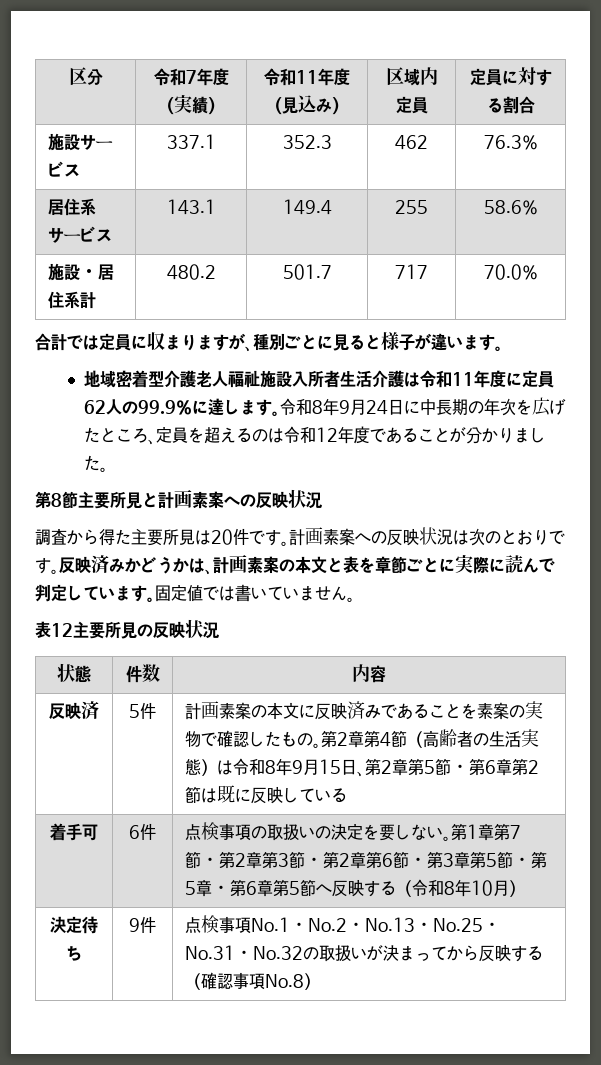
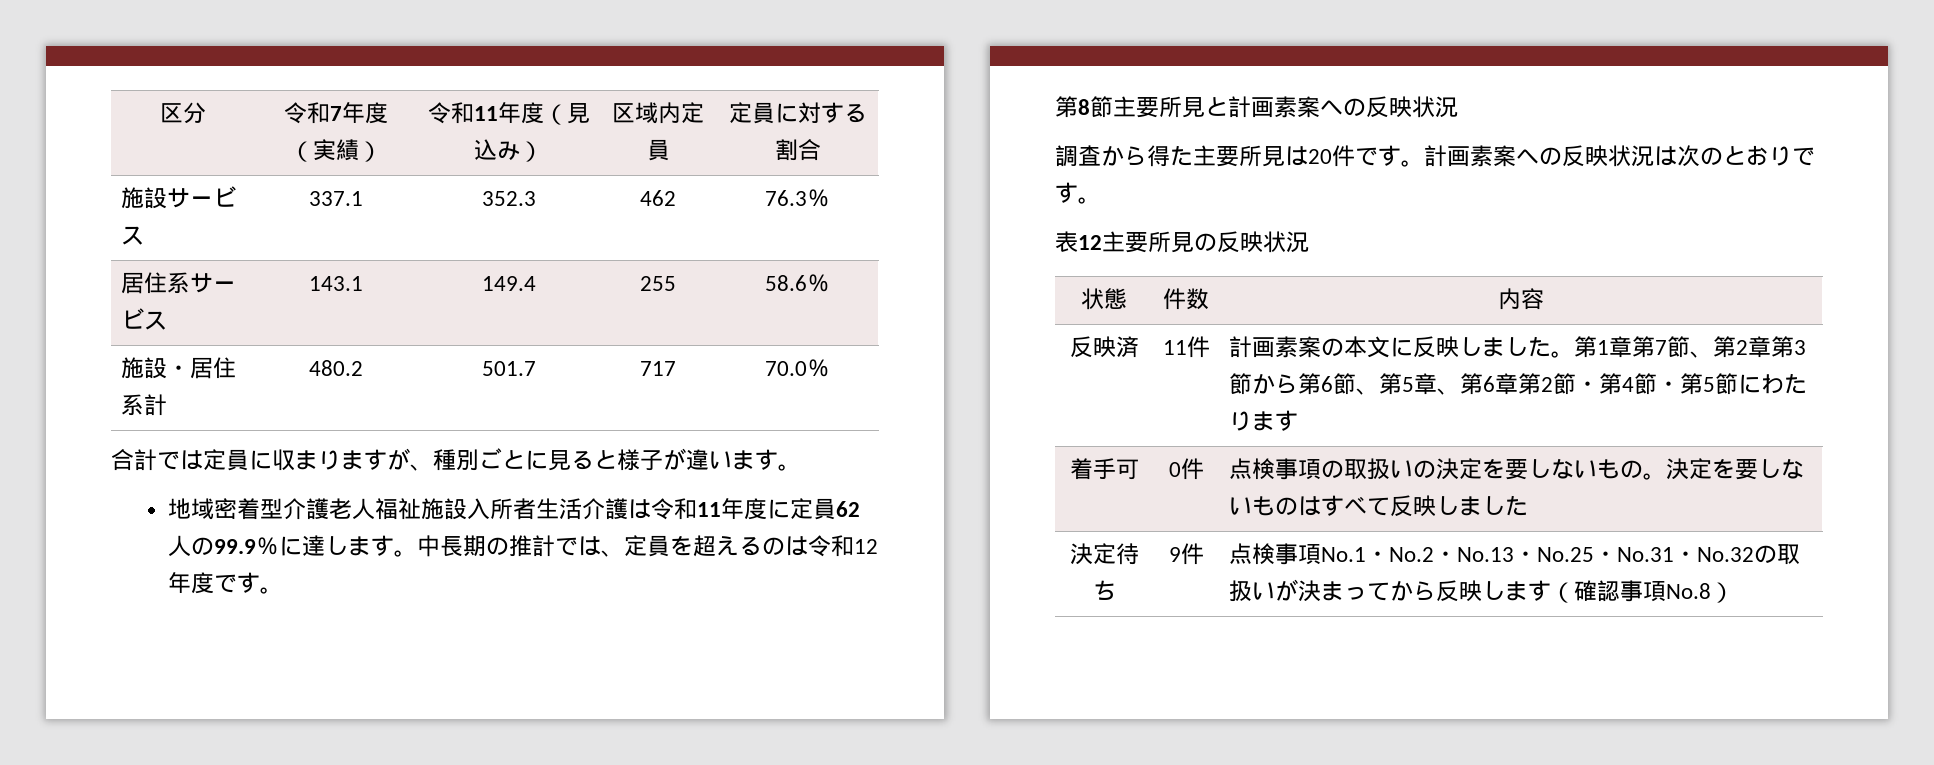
- 令和8年9月24日に中長期の年次を広げたところ、定員を超えるのは令和12年度であることが分かりました。
+ 中長期の推計では、定員を超えるのは令和12年度です。
- 反映済みかどうかは、計画素案の本文と表を章節ごとに実際に読んで判定しています。固定値では書いていません。
- 5件
+ 11件
- 計画素案の本文に反映済みであることを素案の実物で確認したもの。第2章第4節（高齢者の生活実態）は令和8年9月15日、第2章第5節・第6章第2節は既に反映している
+ 計画素案の本文に反映しました。第1章第7節、第2章第3節から第6節、第5章、第6章第2節・第4節・第5節にわたります
- 6件
+ 0件
- 点検事項の取扱いの決定を要しない。第1章第7節・第2章第3節・第2章第6節・第3章第5節・第5章・第6章第5節へ反映する（令和8年10月）
+ 点検事項の取扱いの決定を要しないもの。決定を要しないものはすべて反映しました
- 決定待ち | 9件 | 点検事項No.1・No.2・No.13・No.25・No.31・No.32の取扱いが決まってから反映する（確認事項No.8）
+ 決定待ち | 9件 | 点検事項No.1・No.2・No.13・No.25・No.31・No.32の取扱いが決まってから反映します（確認事項No.8）

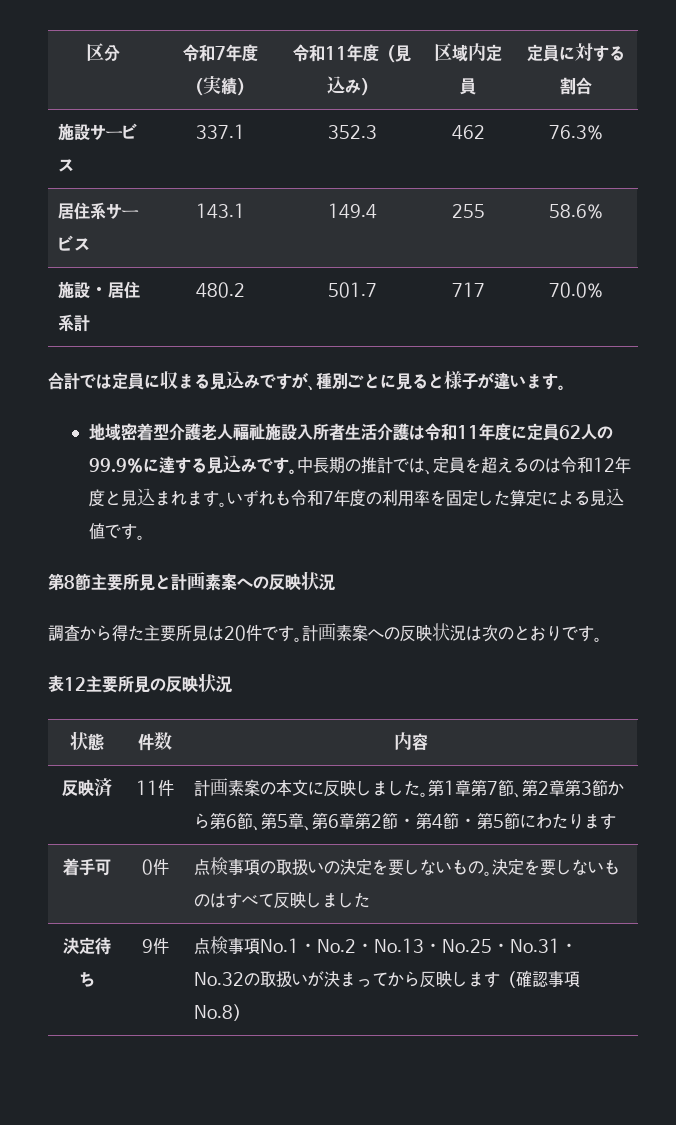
- 合計では定員に収まりますが、種別ごとに見ると様子が違います。
+ 合計では定員に収まる見込みですが、種別ごとに見ると様子が違います。
- 地域密着型介護老人福祉施設入所者生活介護は令和11年度に定員62人の99.9％に達します。
+ 地域密着型介護老人福祉施設入所者生活介護は令和11年度に定員62人の99.9％に達する見込みです。
- 中長期の推計では、定員を超えるのは令和12年度です。
+ 中長期の推計では、定員を超えるのは令和12年度と見込まれます。いずれも令和7年度の利用率を固定した算定による見込値です。

